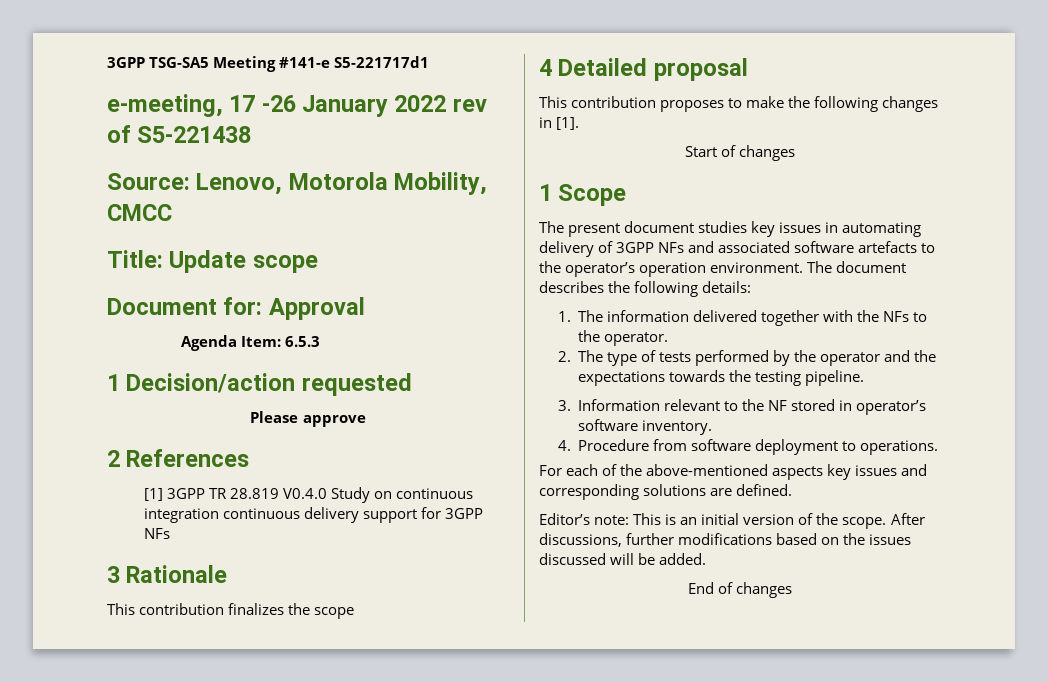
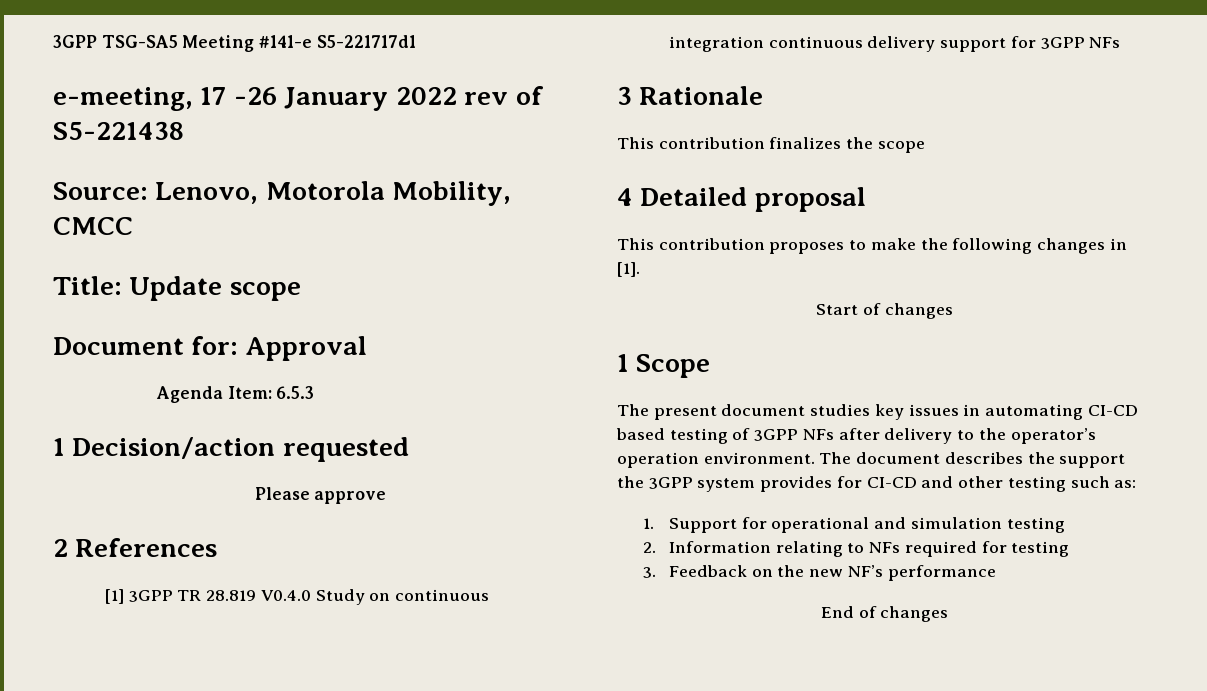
- The present document studies key issues in automating delivery of 3GPP NFs and associated software artefacts to the operator’s operation environment.
+ The present document studies key issues in automating CI-CD based testing of 3GPP NFs after delivery to the operator’s operation environment.
- The document describes the following details:
- 1. The information delivered together with the NFs to the operator.
- 2. The type of tests performed by the operator and the expectations towards the testing pipeline.
- 3. Information relevant to the NF stored in operator’s software inventory.
- 4. Procedure from software deployment to operations.
- For each of the above-mentioned aspects key issues and corresponding solutions are defined.
- Editor’s note: This is an initial version of the scope. After discussions, further modifications based on the issues discussed will be added.
+ The document describes the support the 3GPP system provides for CI-CD and other testing such as:
+ 1. Support for operational and simulation testing
+ 2. Information relating to NFs required for testing
+ 3. Feedback on the new NF’s performance

